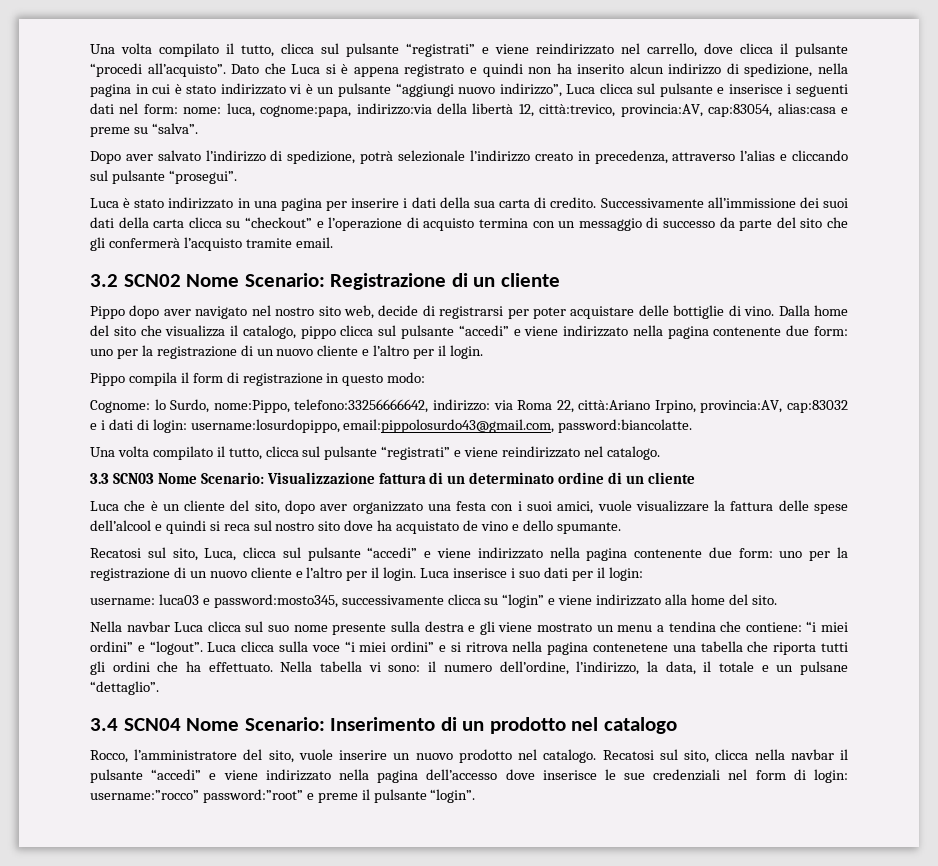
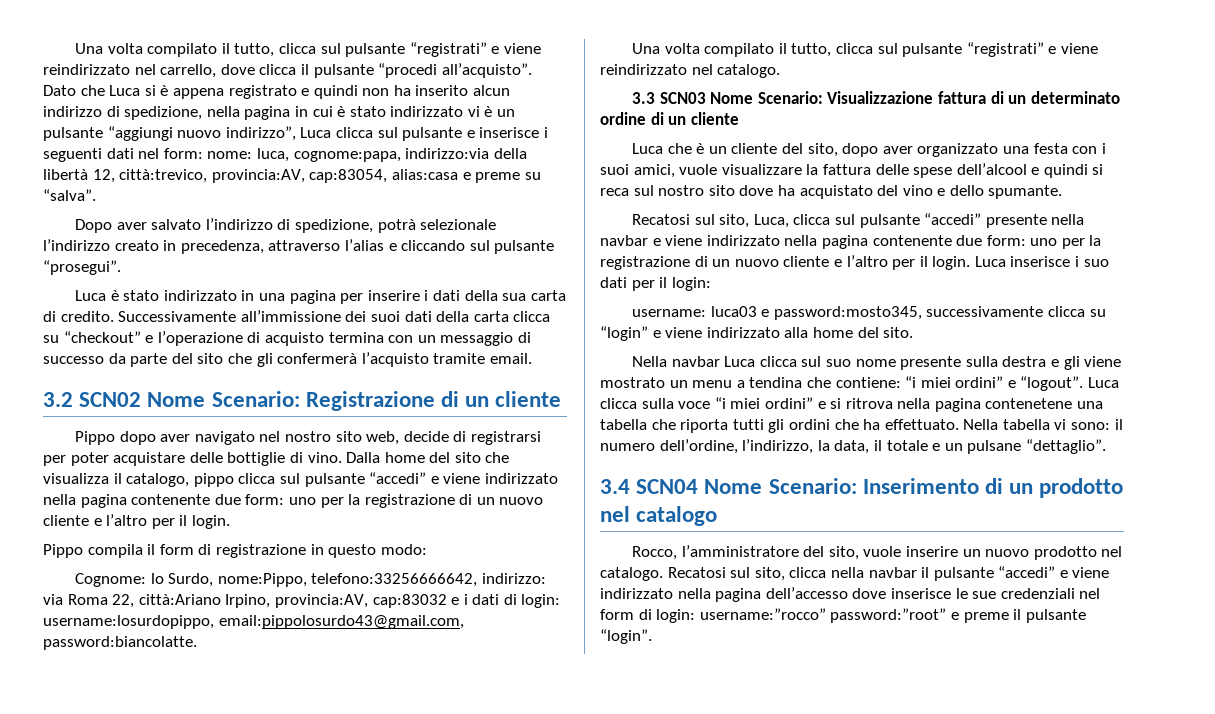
- Luca che è un cliente del sito, dopo aver organizzato una festa con i suoi amici, vuole visualizzare la fattura delle spese dell’alcool e quindi si reca sul nostro sito dove ha acquistato de vino e dello spumante.
+ Luca che è un cliente del sito, dopo aver organizzato una festa con i suoi amici, vuole visualizzare la fattura delle spese dell’alcool e quindi si reca sul nostro sito dove ha acquistato del vino e dello spumante.
- Recatosi sul sito, Luca, clicca sul pulsante “accedi” e viene indirizzato nella pagina contenente due form: uno per la registrazione di un nuovo cliente e l’altro per il login.
+ Recatosi sul sito, Luca, clicca sul pulsante “accedi” presente nella navbar e viene indirizzato nella pagina contenente due form: uno per la registrazione di un nuovo cliente e l’altro per il login.

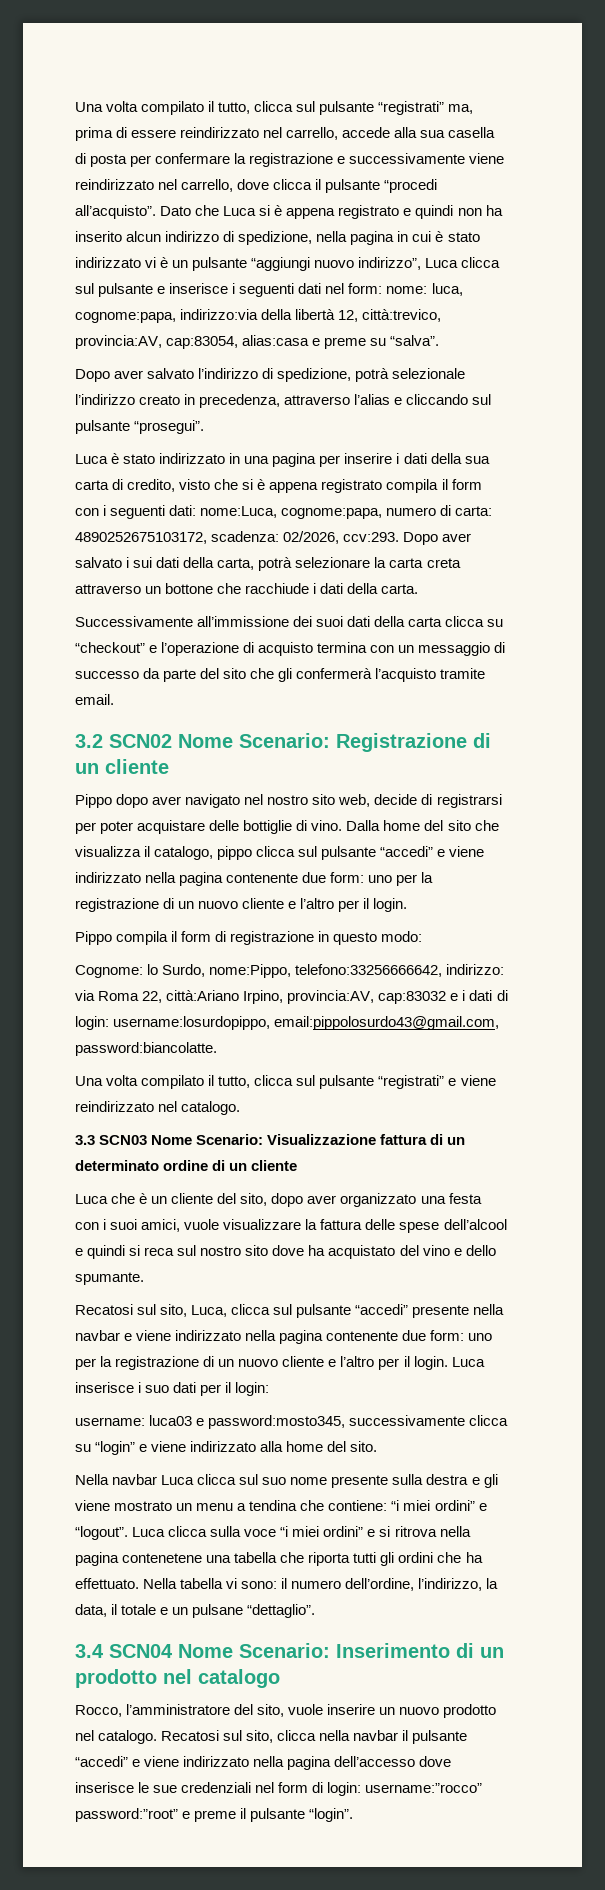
- Una volta compilato il tutto, clicca sul pulsante “registrati” e viene reindirizzato nel carrello, dove clicca il pulsante “procedi all’acquisto”.
+ Una volta compilato il tutto, clicca sul pulsante “registrati” ma, prima di essere reindirizzato nel carrello, accede alla sua casella di posta per confermare la registrazione e successivamente viene reindirizzato nel carrello, dove clicca il pulsante “procedi all’acquisto”.
- Luca è stato indirizzato in una pagina per inserire i dati della sua carta di credito. Successivamente all’immissione dei suoi dati della carta clicca su “checkout” e l’operazione di acquisto termina con un messaggio di successo da parte del sito che gli confermerà l’acquisto tramite email.
+ Luca è stato indirizzato in una pagina per inserire i dati della sua carta di credito, visto che si è appena registrato compila il form con i seguenti dati: nome:Luca, cognome:papa, numero di carta: 4890252675103172, scadenza: 02/2026, ccv:293. Dopo aver salvato i sui dati della carta, potrà selezionare la carta creta attraverso un bottone che racchiude i dati della carta.
+ Successivamente all’immissione dei suoi dati della carta clicca su “checkout” e l’operazione di acquisto termina con un messaggio di successo da parte del sito che gli confermerà l’acquisto tramite email.

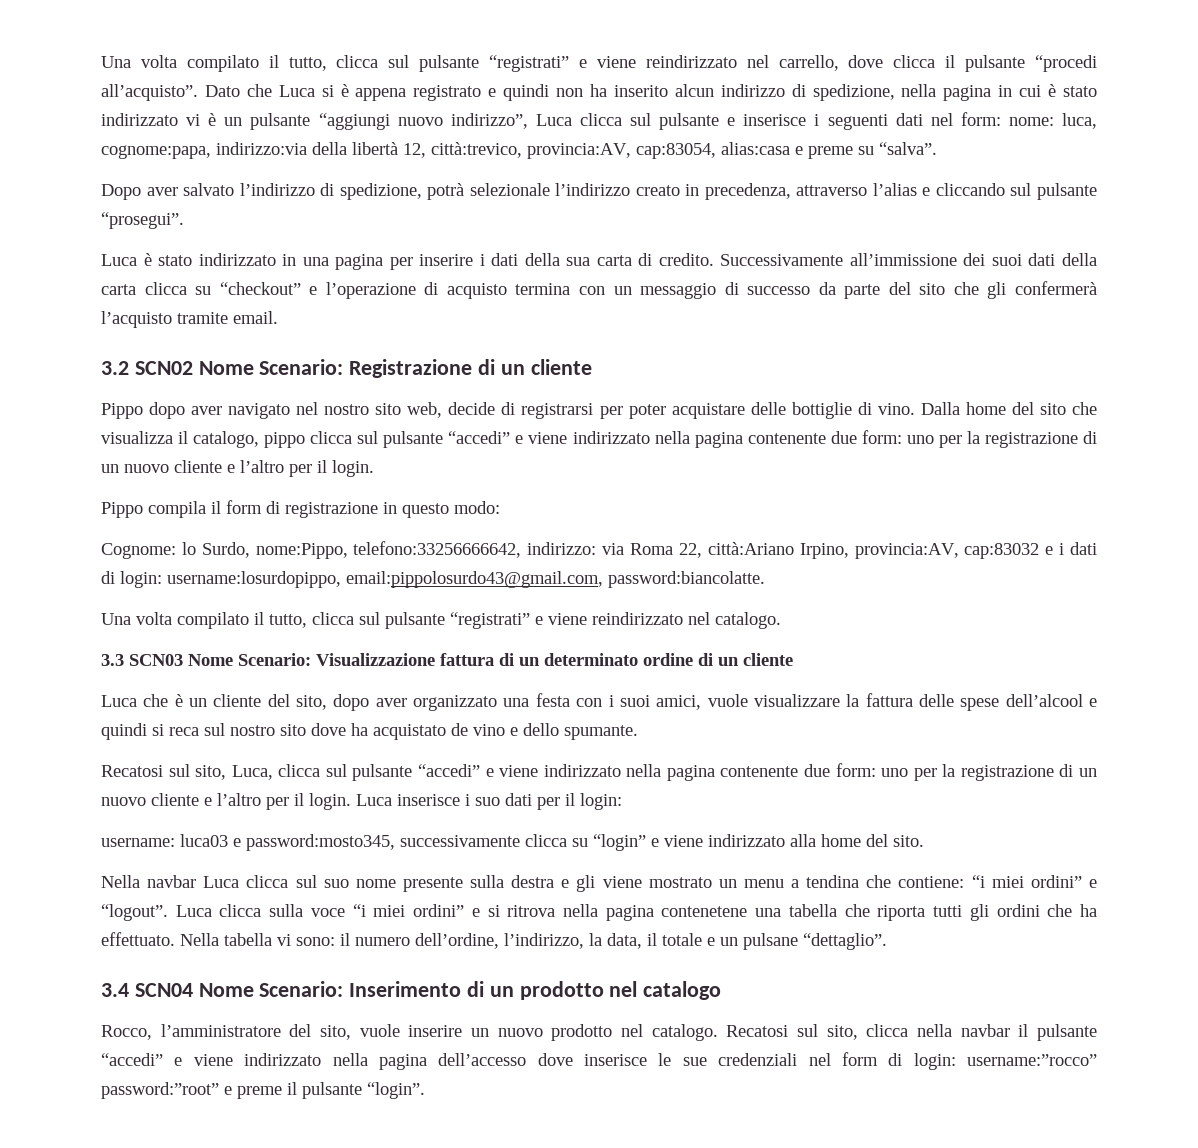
- Una volta compilato il tutto, clicca sul pulsante “registrati” ma, prima di essere reindirizzato nel carrello, accede alla sua casella di posta per confermare la registrazione e successivamente viene reindirizzato nel carrello, dove clicca il pulsante “procedi all’acquisto”.
+ Una volta compilato il tutto, clicca sul pulsante “registrati” e viene reindirizzato nel carrello, dove clicca il pulsante “procedi all’acquisto”.
- Luca è stato indirizzato in una pagina per inserire i dati della sua carta di credito, visto che si è appena registrato compila il form con i seguenti dati: nome:Luca, cognome:papa, numero di carta: 4890252675103172, scadenza: 02/2026, ccv:293. Dopo aver salvato i sui dati della carta, potrà selezionare la carta creta attraverso un bottone che racchiude i dati della carta.
- Successivamente all’immissione dei suoi dati della carta clicca su “checkout” e l’operazione di acquisto termina con un messaggio di successo da parte del sito che gli confermerà l’acquisto tramite email.
+ Luca è stato indirizzato in una pagina per inserire i dati della sua carta di credito. Successivamente all’immissione dei suoi dati della carta clicca su “checkout” e l’operazione di acquisto termina con un messaggio di successo da parte del sito che gli confermerà l’acquisto tramite email.
- Luca che è un cliente del sito, dopo aver organizzato una festa con i suoi amici, vuole visualizzare la fattura delle spese dell’alcool e quindi si reca sul nostro sito dove ha acquistato del vino e dello spumante.
+ Luca che è un cliente del sito, dopo aver organizzato una festa con i suoi amici, vuole visualizzare la fattura delle spese dell’alcool e quindi si reca sul nostro sito dove ha acquistato de vino e dello spumante.
- Recatosi sul sito, Luca, clicca sul pulsante “accedi” presente nella navbar e viene indirizzato nella pagina contenente due form: uno per la registrazione di un nuovo cliente e l’altro per il login.
+ Recatosi sul sito, Luca, clicca sul pulsante “accedi” e viene indirizzato nella pagina contenente due form: uno per la registrazione di un nuovo cliente e l’altro per il login.

